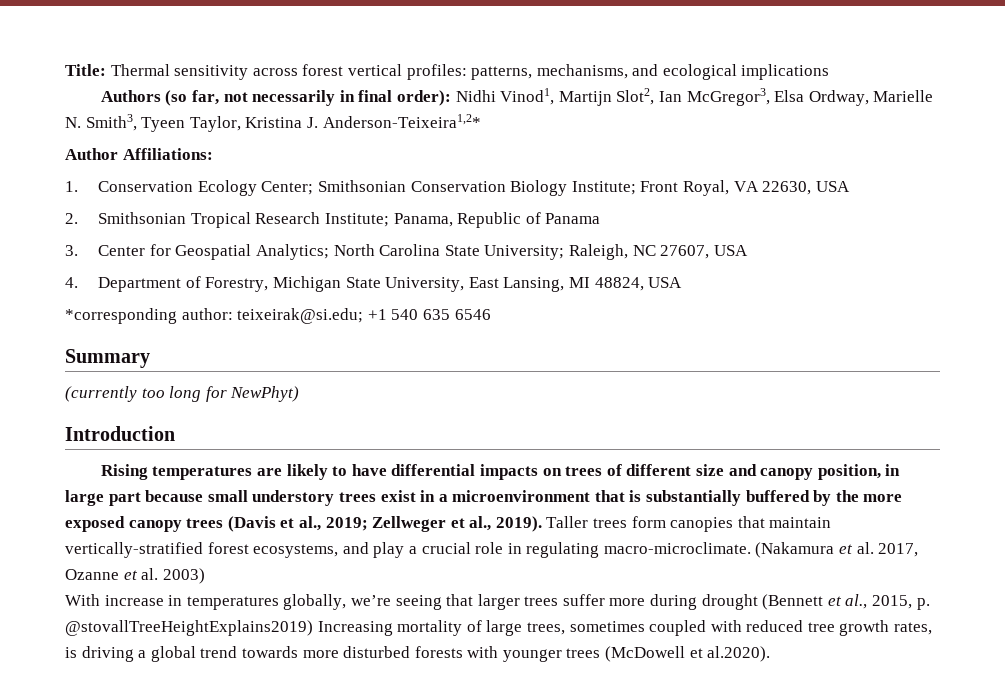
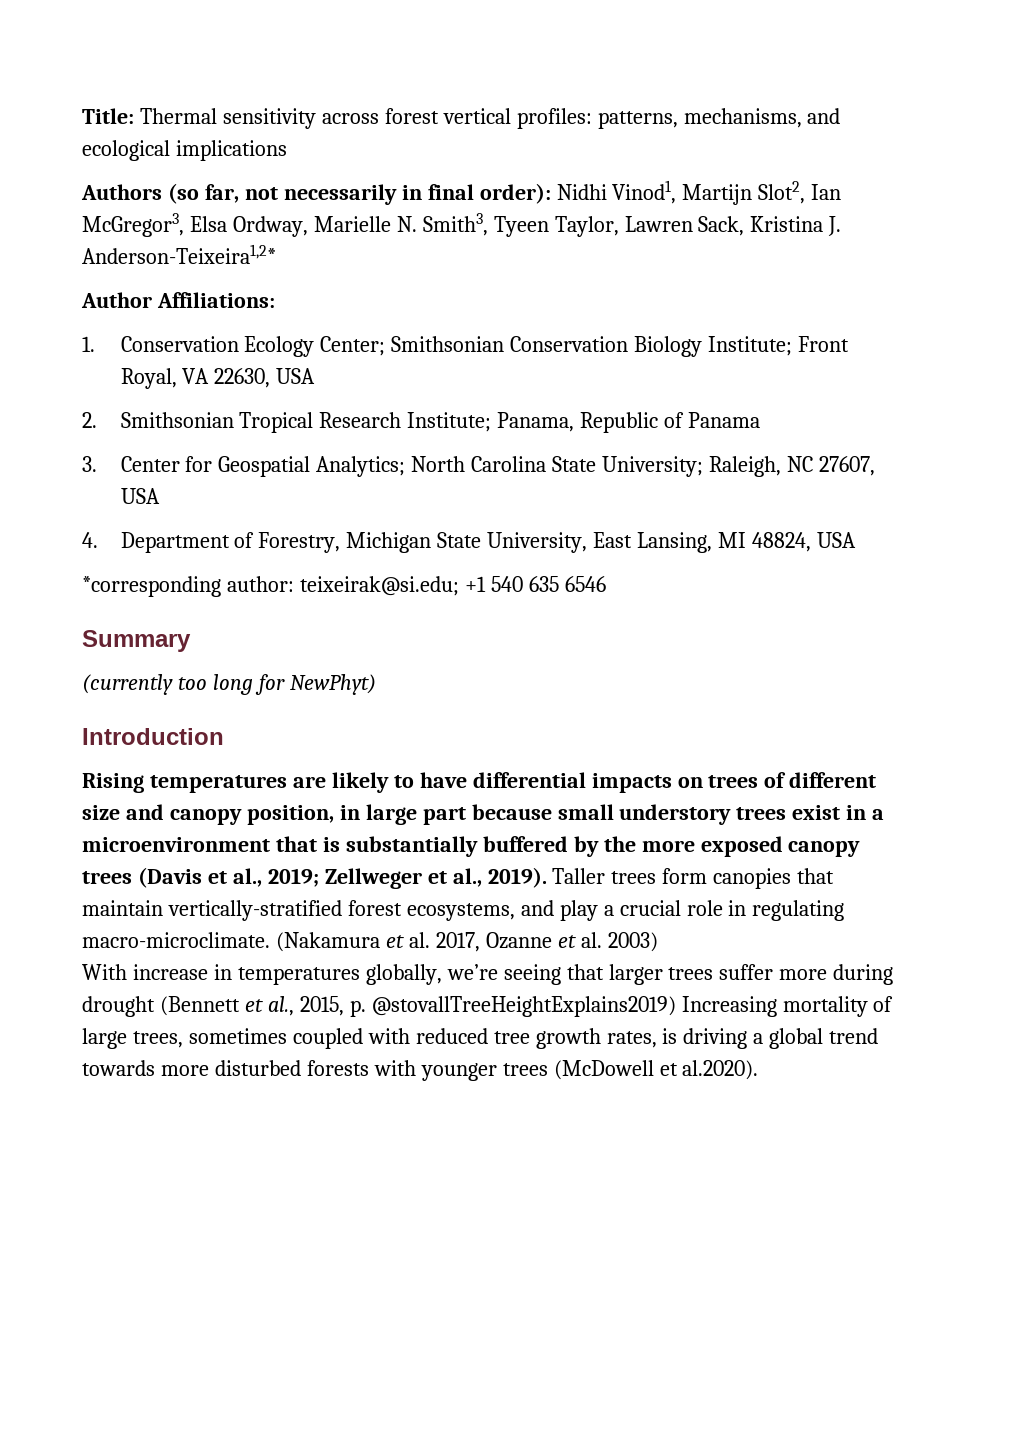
- Authors (so far, not necessarily in final order): Nidhi Vinod1, Martijn Slot2, Ian McGregor3, Elsa Ordway, Marielle N. Smith3, Tyeen Taylor, Kristina J. Anderson-Teixeira1,2*
+ Authors (so far, not necessarily in final order): Nidhi Vinod1, Martijn Slot2, Ian McGregor3, Elsa Ordway, Marielle N. Smith3, Tyeen Taylor, Lawren Sack, Kristina J. Anderson-Teixeira1,2*

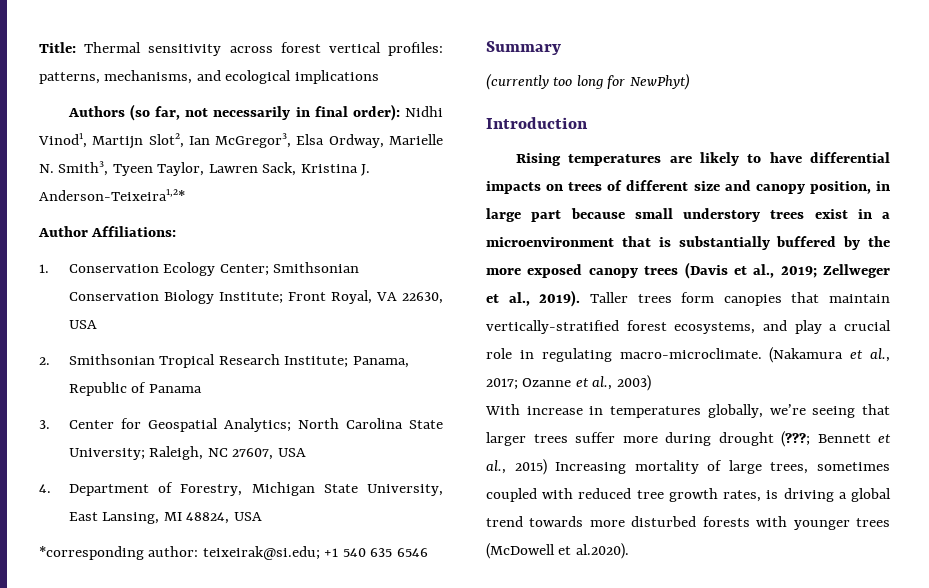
- (Nakamura et al. 2017, Ozanne et al. 2003)
+ (Nakamura et al., 2017; Ozanne et al., 2003)
- With increase in temperatures globally, we’re seeing that larger trees suffer more during drought (Bennett et al., 2015, p. @stovallTreeHeightExplains2019) Increasing mortality of large trees, sometimes coupled with reduced tree growth rates, is driving a global trend towards more disturbed forests with younger trees (McDowell et al.2020).
+ With increase in temperatures globally, we’re seeing that larger trees suffer more during drought (???; Bennett et al., 2015) Increasing mortality of large trees, sometimes coupled with reduced tree growth rates, is driving a global trend towards more disturbed forests with younger trees (McDowell et al.2020).

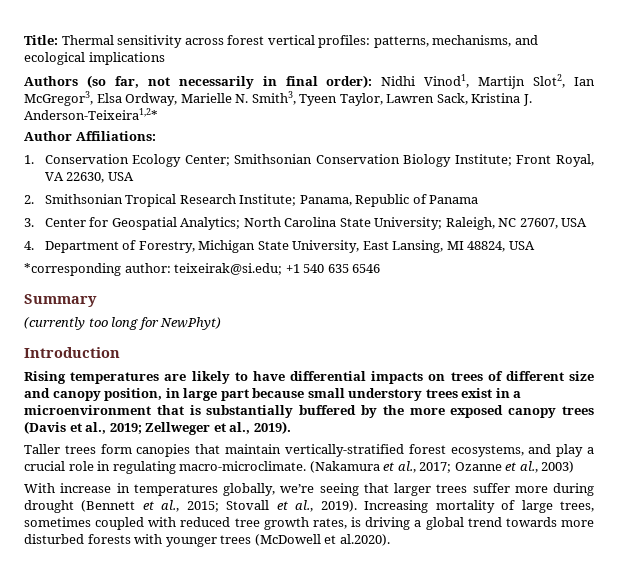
- Zellweger et al., 2019). Taller trees form canopies that maintain vertically-stratified forest ecosystems, and play a crucial role in regulating macro-microclimate.
+ Zellweger et al., 2019).
+ Taller trees form canopies that maintain vertically-stratified forest ecosystems, and play a crucial role in regulating macro-microclimate.
- With increase in temperatures globally, we’re seeing that larger trees suffer more during drought (???; Bennett et al., 2015) Increasing mortality of large trees, sometimes coupled with reduced tree growth rates, is driving a global trend towards more disturbed forests with younger trees (McDowell et al.2020).
+ With increase in temperatures globally, we’re seeing that larger trees suffer more during drought (Bennett et al., 2015; Stovall et al., 2019). Increasing mortality of large trees, sometimes coupled with reduced tree growth rates, is driving a global trend towards more disturbed forests with younger trees (McDowell et al.2020).

